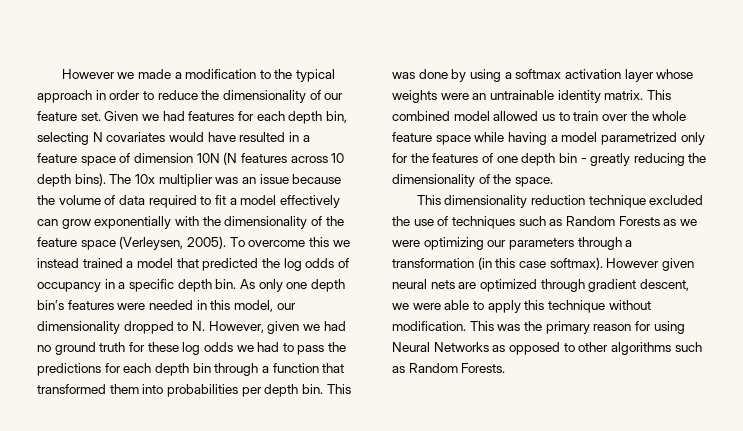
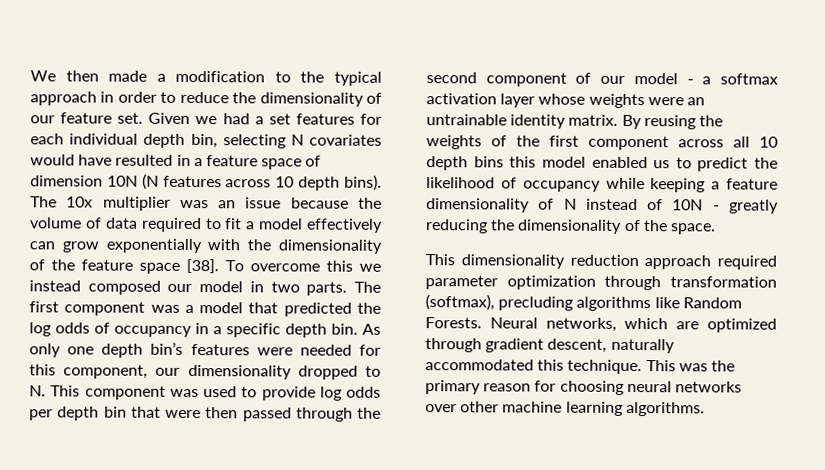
- However we made a modification to the typical approach in order to reduce the dimensionality of our feature set.
+ We then made a modification to the typical approach in order to reduce the dimensionality of our feature set.
- Given we had features for each depth bin, selecting N covariates would have resulted in a feature space of dimension 10N (N features across 10 depth bins).
+ Given we had a set features for each individual depth bin, selecting N covariates would have resulted in a feature space of dimension 10N (N features across 10 depth bins).
- The 10x multiplier was an issue because the volume of data required to fit a model effectively can grow exponentially with the dimensionality of the feature space (Verleysen, 2005).
+ The 10x multiplier was an issue because the volume of data required to fit a model effectively can grow exponentially with the dimensionality of the feature space [38].
- To overcome this we instead trained a model that predicted the log odds of occupancy in a specific depth bin.
+ To overcome this we instead composed our model in two parts. The first component was a model that predicted the log odds of occupancy in a specific depth bin.
- As only one depth bin’s features were needed in this model, our dimensionality dropped to N. However, given we had no ground truth for these log odds we had to pass the predictions for each depth bin through a function that transformed them into probabilities per depth bin. This was done by using a softmax activation layer whose weights were an untrainable identity matrix.
+ As only one depth bin’s features were needed for this component, our dimensionality dropped to N. This component was used to provide log odds per depth bin that were then passed through the second component of our model - a softmax activation layer whose weights were an untrainable identity matrix.
- This combined model allowed us to train over the whole feature space while having a model parametrized only for the features of one depth bin - greatly reducing the dimensionality of the space.
+ By reusing the weights of the first component across all 10 depth bins this model enabled us to predict the likelihood of occupancy while keeping a feature dimensionality of N instead of 10N - greatly reducing the dimensionality of the space.
- This dimensionality reduction technique excluded the use of techniques such as Random Forests as we were optimizing our parameters through a transformation (in this case softmax). However given neural nets are optimized through gradient descent, we were able to apply this technique without modification.
+ This dimensionality reduction approach required parameter optimization through transformation (softmax), precluding algorithms like Random Forests. Neural networks, which are optimized through gradient descent, naturally accommodated this technique.
- This was the primary reason for using Neural Networks as opposed to other algorithms such as Random Forests.
+ This was the primary reason for choosing neural networks over other machine learning algorithms.

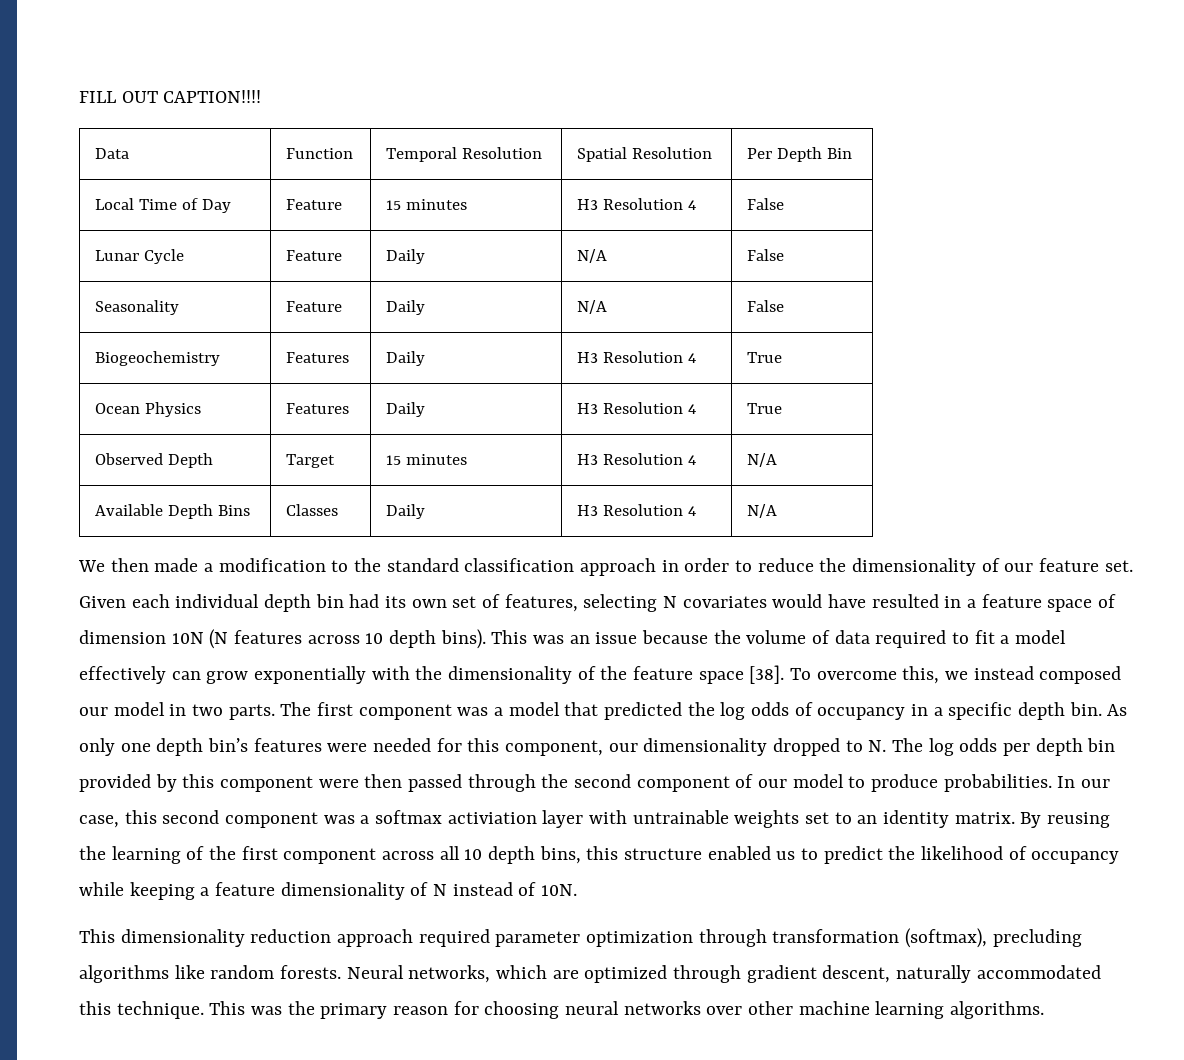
+ FILL OUT CAPTION!!!!
+ Data | Function | Temporal Resolution | Spatial Resolution | Per Depth Bin
+ Local Time of Day | Feature | 15 minutes | H3 Resolution 4 | False
+ Lunar Cycle | Feature | Daily | N/A | False
+ Seasonality | Feature | Daily | N/A | False
+ Biogeochemistry | Features | Daily | H3 Resolution 4 | True
+ Ocean Physics | Features | Daily | H3 Resolution 4 | True
+ Observed Depth | Target | 15 minutes | H3 Resolution 4 | N/A
+ Available Depth Bins | Classes | Daily | H3 Resolution 4 | N/A
- We then made a modification to the typical approach in order to reduce the dimensionality of our feature set.
+ We then made a modification to the standard classification approach in order to reduce the dimensionality of our feature set.
- Given we had a set features for each individual depth bin, selecting N covariates would have resulted in a feature space of dimension 10N (N features across 10 depth bins).
+ Given each individual depth bin had its own set of features, selecting N covariates would have resulted in a feature space of dimension 10N (N features across 10 depth bins).
- The 10x multiplier was an issue because the volume of data required to fit a model effectively can grow exponentially with the dimensionality of the feature space [38].
+ This was an issue because the volume of data required to fit a model effectively can grow exponentially with the dimensionality of the feature space [38].
- To overcome this we instead composed our model in two parts.
+ To overcome this, we instead composed our model in two parts.
- As only one depth bin’s features were needed for this component, our dimensionality dropped to N. This component was used to provide log odds per depth bin that were then passed through the second component of our model - a softmax activation layer whose weights were an untrainable identity matrix.
+ As only one depth bin’s features were needed for this component, our dimensionality dropped to N. The log odds per depth bin provided by this component were then passed through the second component of our model to produce probabilities. In our case, this second component was a softmax activiation layer with untrainable weights set to an identity matrix.
- By reusing the weights of the first component across all 10 depth bins this model enabled us to predict the likelihood of occupancy while keeping a feature dimensionality of N instead of 10N - greatly reducing the dimensionality of the space.
+ By reusing the learning of the first component across all 10 depth bins, this structure enabled us to predict the likelihood of occupancy while keeping a feature dimensionality of N instead of 10N.
- This dimensionality reduction approach required parameter optimization through transformation (softmax), precluding algorithms like Random Forests.
+ This dimensionality reduction approach required parameter optimization through transformation (softmax), precluding algorithms like random forests.

